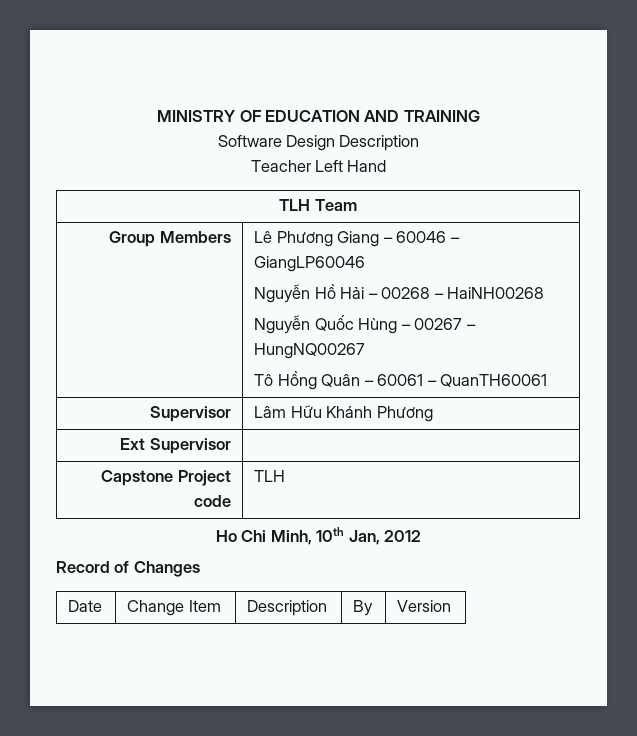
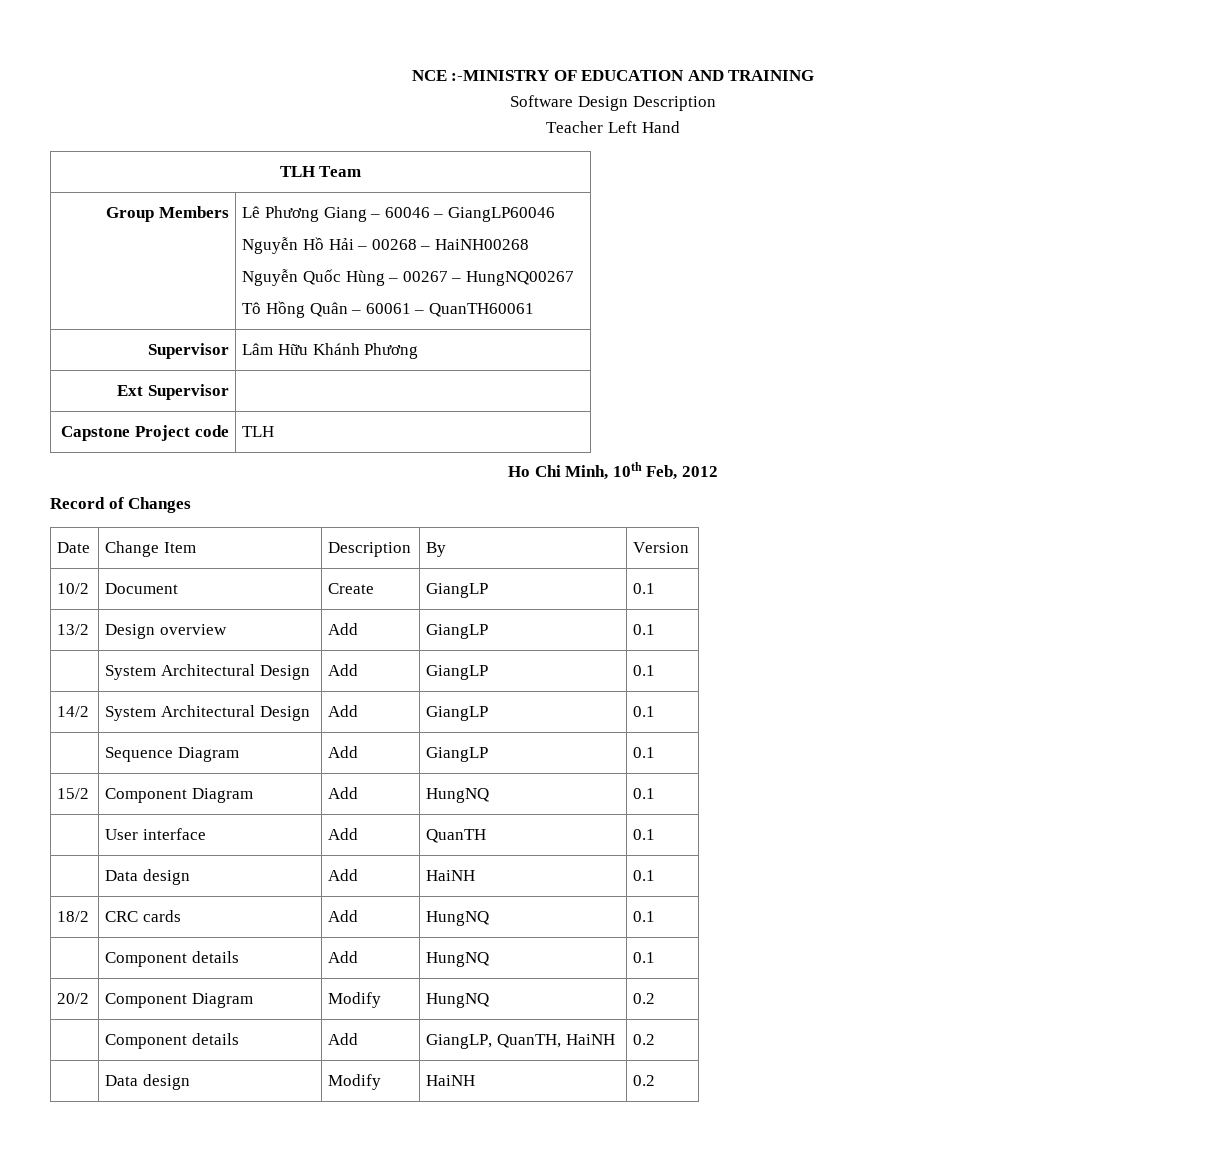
- MINISTRY OF EDUCATION AND TRAINING
+ NCE :-MINISTRY OF EDUCATION AND TRAINING
- Ho Chi Minh, 10th Jan, 2012
+ Ho Chi Minh, 10th Feb, 2012
+ 10/2 | Document | Create | GiangLP | 0.1
+ 13/2 | Design overview | Add | GiangLP | 0.1
+ | System Architectural Design | Add | GiangLP | 0.1
+ 14/2 | System Architectural Design | Add | GiangLP | 0.1
+ | Sequence Diagram | Add | GiangLP | 0.1
+ 15/2 | Component Diagram | Add | HungNQ | 0.1
+ | User interface | Add | QuanTH | 0.1
+ | Data design | Add | HaiNH | 0.1
+ 18/2 | CRC cards | Add | HungNQ | 0.1
+ | Component details | Add | HungNQ | 0.1
+ 20/2 | Component Diagram | Modify | HungNQ | 0.2
+ | Component details | Add | GiangLP, QuanTH, HaiNH | 0.2
+ | Data design | Modify | HaiNH | 0.2

